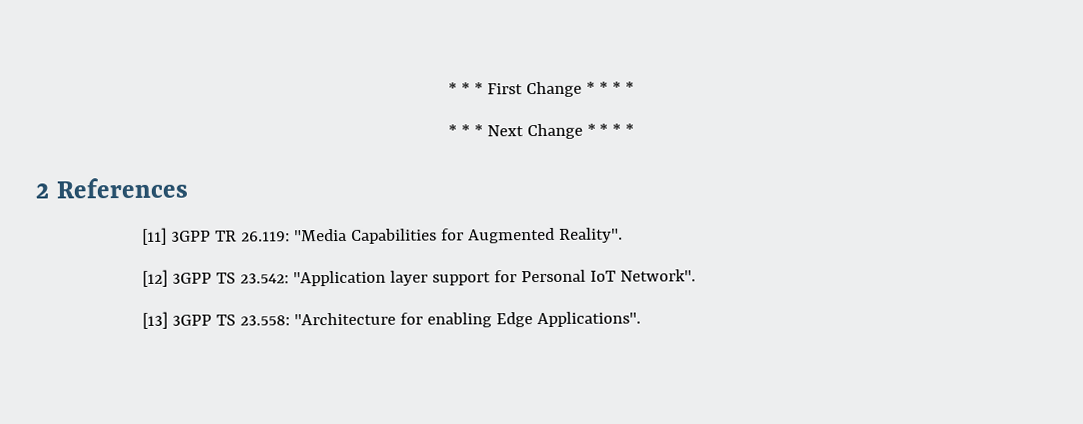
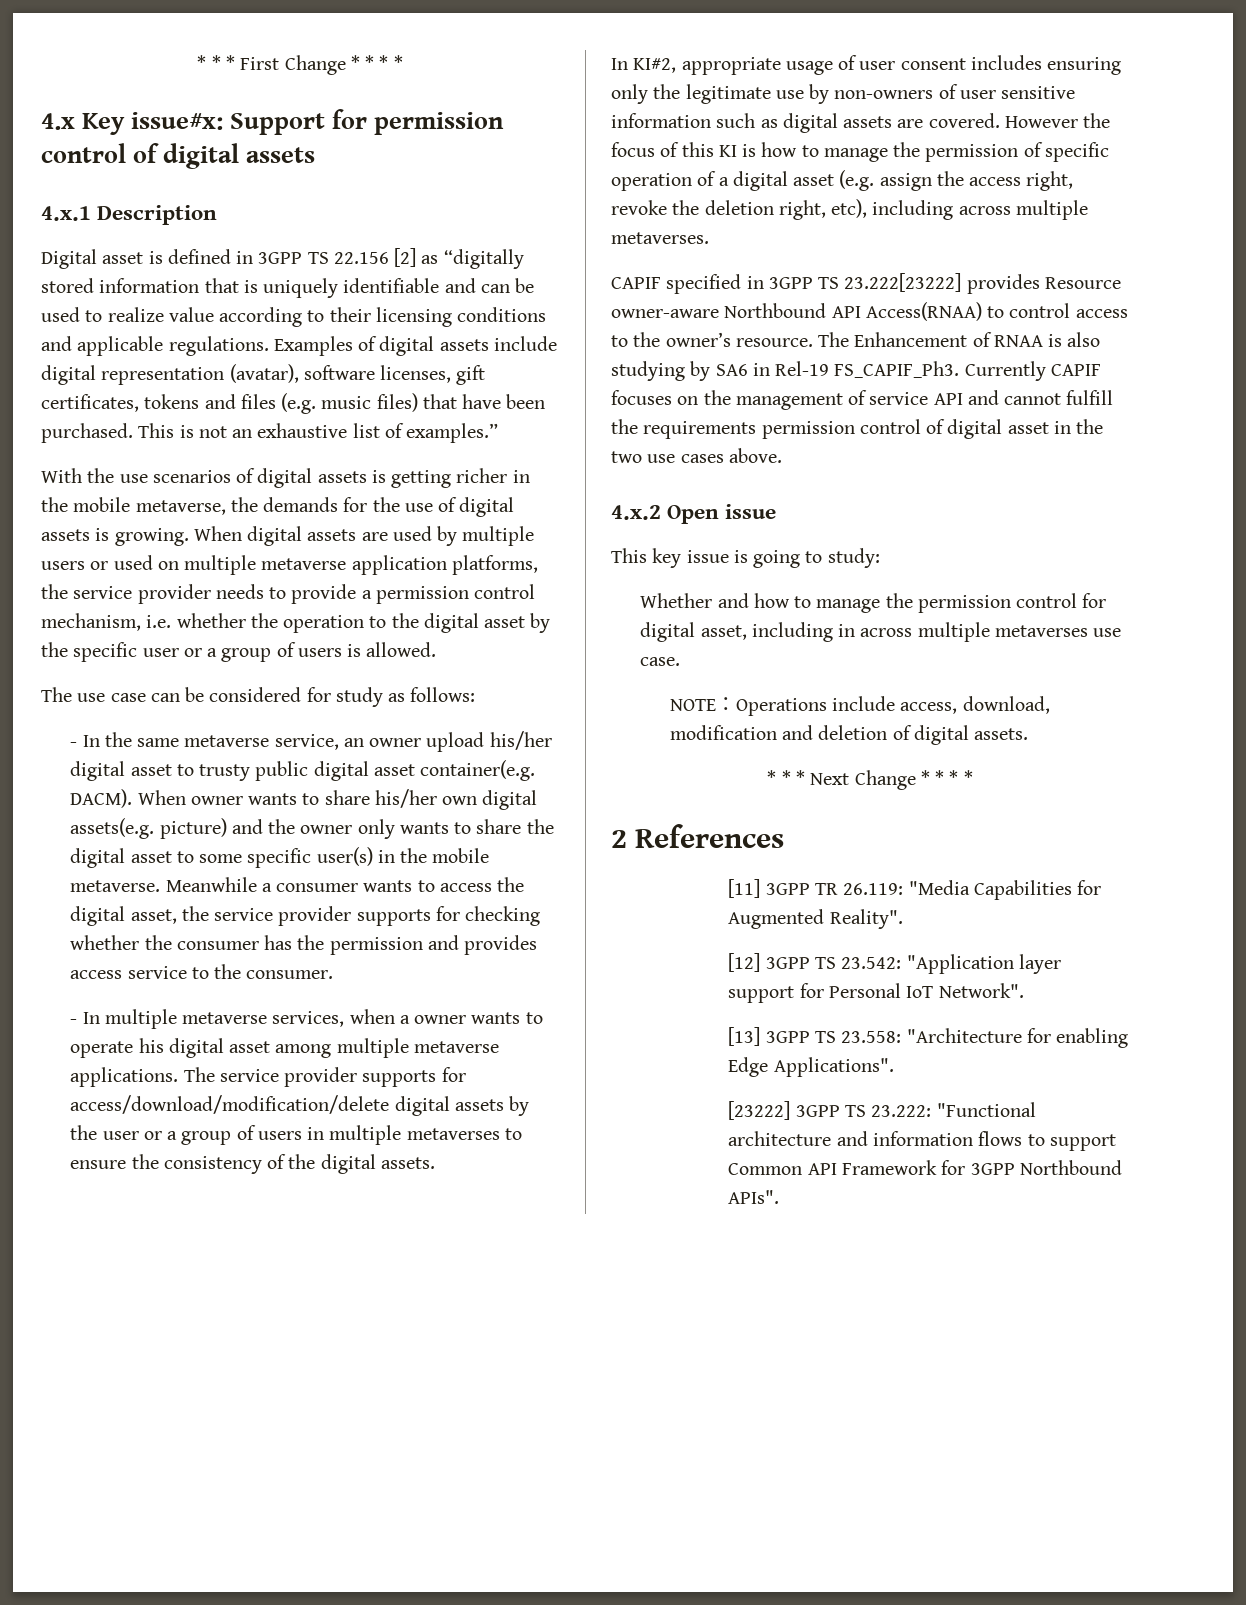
+ 4.x Key issue#x: Support for permission control of digital assets
+ 4.x.1 Description
+ Digital asset is defined in 3GPP TS 22.156 [2] as “digitally stored information that is uniquely identifiable and can be used to realize value according to their licensing conditions and applicable regulations. Examples of digital assets include digital representation (avatar), software licenses, gift certificates, tokens and files (e.g. music files) that have been purchased. This is not an exhaustive list of examples.”
+ With the use scenarios of digital assets is getting richer in the mobile metaverse, the demands for the use of digital assets is growing. When digital assets are used by multiple users or used on multiple metaverse application platforms, the service provider needs to provide a permission control mechanism, i.e. whether the operation to the digital asset by the specific user or a group of users is allowed.
+ The use case can be considered for study as follows:
+ - In the same metaverse service, an owner upload his/her digital asset to trusty public digital asset container(e.g. DACM). When owner wants to share his/her own digital assets(e.g. picture) and the owner only wants to share the digital asset to some specific user(s) in the mobile metaverse. Meanwhile a consumer wants to access the digital asset, the service provider supports for checking whether the consumer has the permission and provides access service to the consumer.
+ - In multiple metaverse services, when a owner wants to operate his digital asset among multiple metaverse applications. The service provider supports for access/download/modification/delete digital assets by the user or a group of users in multiple metaverses to ensure the consistency of the digital assets.
+ In KI#2, appropriate usage of user consent includes ensuring only the legitimate use by non-owners of user sensitive information such as digital assets are covered. However the focus of this KI is how to manage the permission of specific operation of a digital asset (e.g. assign the access right, revoke the deletion right, etc), including across multiple metaverses.
+ CAPIF specified in 3GPP TS 23.222[23222] provides Resource owner-aware Northbound API Access(RNAA) to control access to the owner’s resource. The Enhancement of RNAA is also studying by SA6 in Rel-19 FS_CAPIF_Ph3. Currently CAPIF focuses on the management of service API and cannot fulfill the requirements permission control of digital asset in the two use cases above.
+ 4.x.2 Open issue
+ This key issue is going to study:
+ Whether and how to manage the permission control for digital asset, including in across multiple metaverses use case.
+ NOTE：Operations include access, download, modification and deletion of digital assets.
+ [23222] 3GPP TS 23.222: "Functional architecture and information flows to support Common API Framework for 3GPP Northbound APIs".

